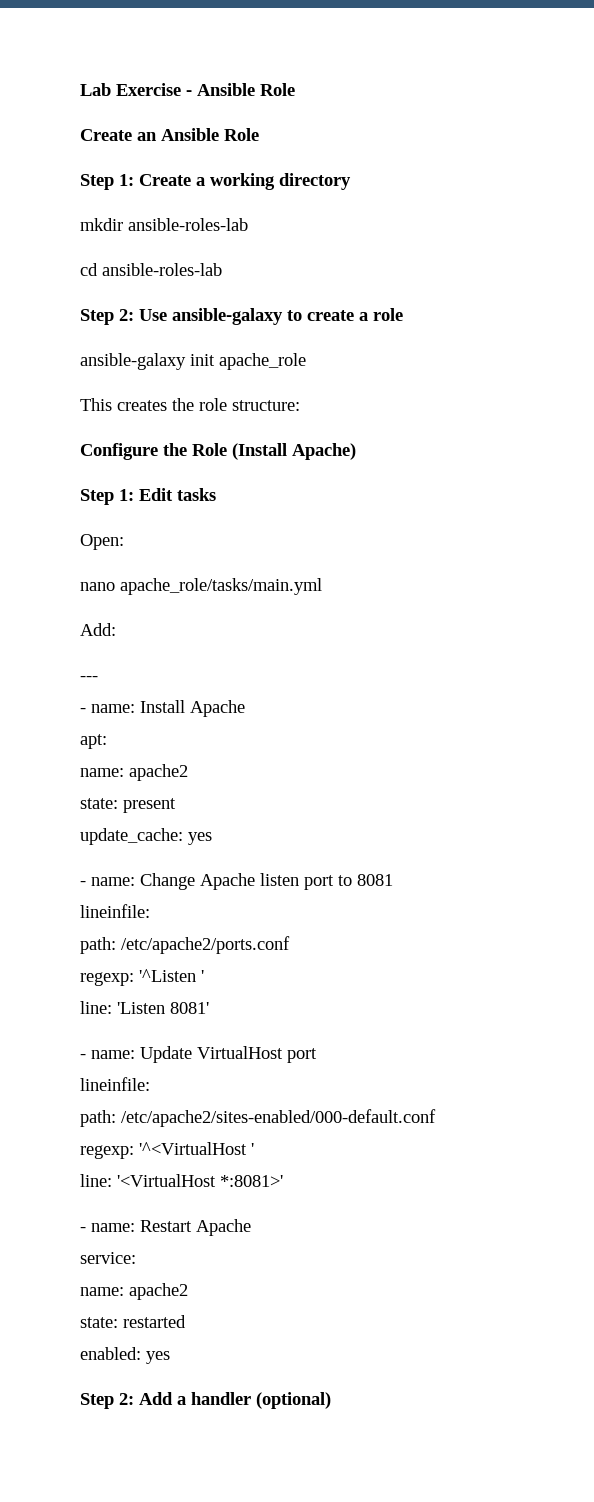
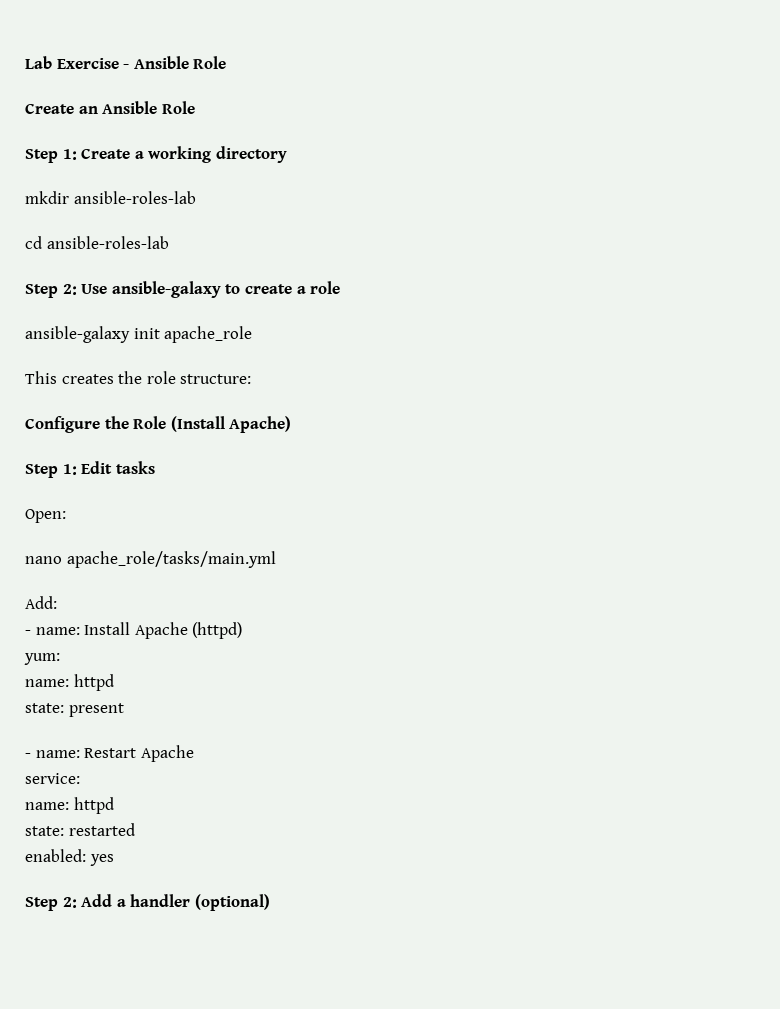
- ---
- - name: Install Apache
- apt:
- name: apache2
+ - name: Install Apache (httpd)
+ yum:
+ name: httpd
- update_cache: yes
- - name: Change Apache listen port to 8081
- lineinfile:
- path: /etc/apache2/ports.conf
- regexp: '^Listen '
- line: 'Listen 8081'
- - name: Update VirtualHost port
- lineinfile:
- path: /etc/apache2/sites-enabled/000-default.conf
- regexp: '^<VirtualHost '
- line: '<VirtualHost *:8081>'
  service:
- name: apache2
+ name: httpd

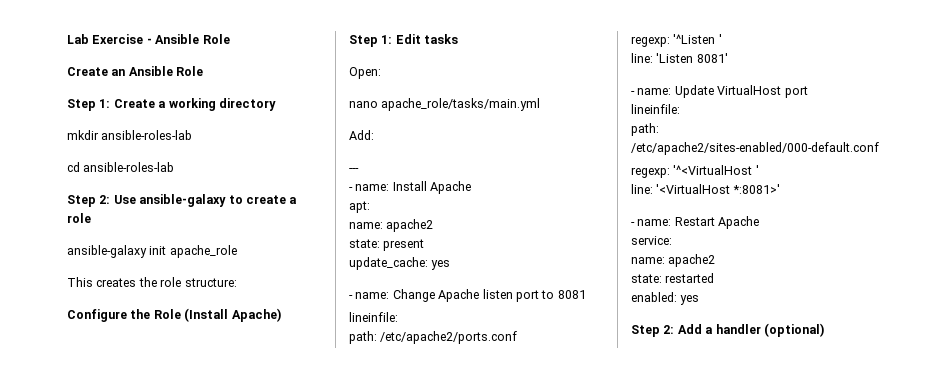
+ ---
- - name: Install Apache (httpd)
- yum:
- name: httpd
+ - name: Install Apache
+ apt:
+ name: apache2
+ update_cache: yes
+ - name: Change Apache listen port to 8081
+ lineinfile:
+ path: /etc/apache2/ports.conf
+ regexp: '^Listen '
+ line: 'Listen 8081'
+ - name: Update VirtualHost port
+ lineinfile:
+ path: /etc/apache2/sites-enabled/000-default.conf
+ regexp: '^<VirtualHost '
+ line: '<VirtualHost *:8081>'
  service:
- name: httpd
+ name: apache2

